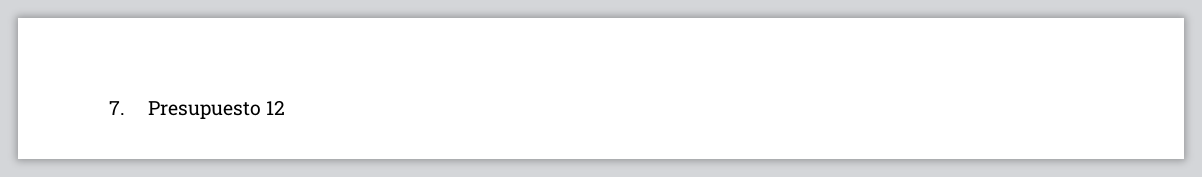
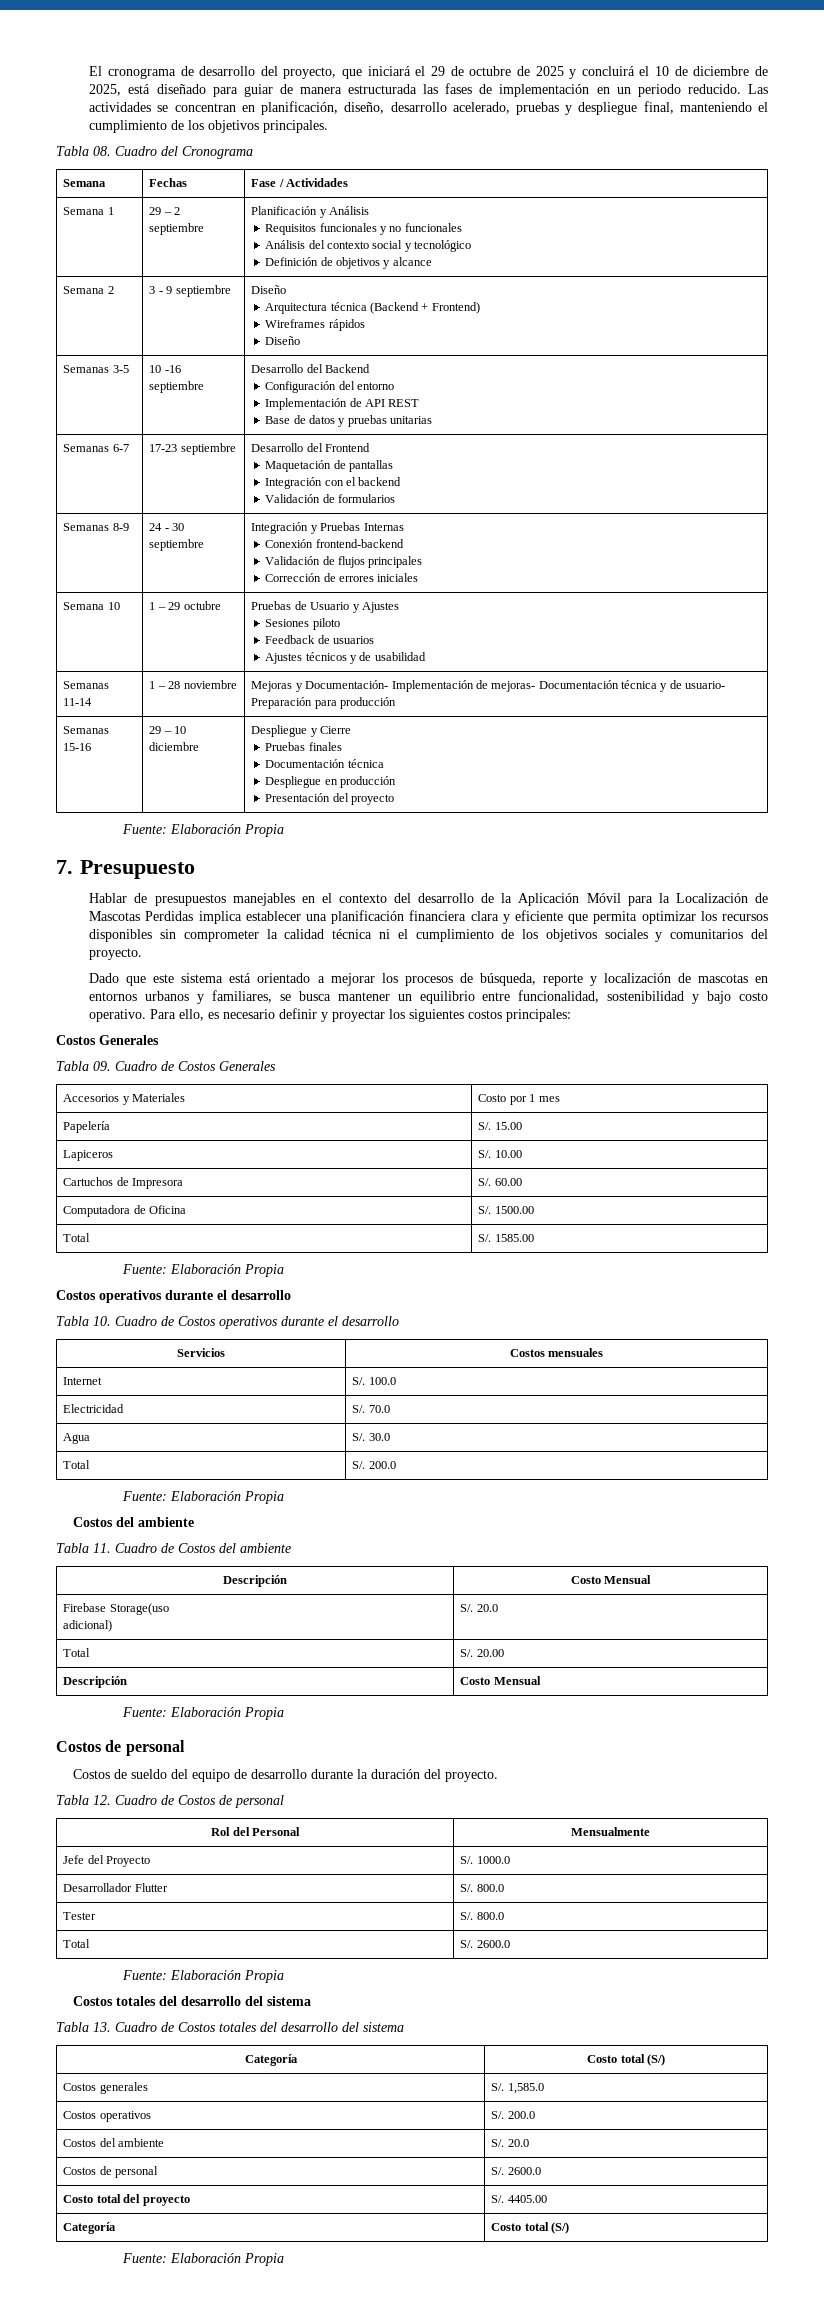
- 7. Presupuesto 12
+ El cronograma de desarrollo del proyecto, que iniciará el 29 de octubre de 2025 y concluirá el 10 de diciembre de 2025, está diseñado para guiar de manera estructurada las fases de implementación en un periodo reducido. Las actividades se concentran en planificación, diseño, desarrollo acelerado, pruebas y despliegue final, manteniendo el cumplimiento de los objetivos principales.
+ Tabla 08. Cuadro del Cronograma
+ Semana | Fechas | Fase / Actividades
+ Semana 1 | 29 – 2 septiembre | Planificación y Análisis
+ Requisitos funcionales y no funcionales
+ Análisis del contexto social y tecnológico
+ Definición de objetivos y alcance
+ Semana 2 | 3 - 9 septiembre | Diseño
+ Arquitectura técnica (Backend + Frontend)
+ Wireframes rápidos
+ Diseño
+ Semanas 3-5 | 10 -16 septiembre | Desarrollo del Backend
+ Configuración del entorno
+ Implementación de API REST
+ Base de datos y pruebas unitarias
+ Semanas 6-7 | 17-23 septiembre | Desarrollo del Frontend
+ Maquetación de pantallas
+ Integración con el backend
+ Validación de formularios
+ Semanas 8-9 | 24 - 30 septiembre | Integración y Pruebas Internas
+ Conexión frontend-backend
+ Validación de flujos principales
+ Corrección de errores iniciales
+ Semana 10 | 1 – 29 octubre | Pruebas de Usuario y Ajustes
+ Sesiones piloto
+ Feedback de usuarios
+ Ajustes técnicos y de usabilidad
+ Semanas 11-14 | 1 – 28 noviembre | Mejoras y Documentación- Implementación de mejoras- Documentación técnica y de usuario- Preparación para producción
+ Semanas 15-16 | 29 – 10 diciembre | Despliegue y Cierre
+ Pruebas finales
+ Documentación técnica
+ Despliegue en producción
+ Presentación del proyecto
+ Fuente: Elaboración Propia
+ 7. Presupuesto
+ Hablar de presupuestos manejables en el contexto del desarrollo de la Aplicación Móvil para la Localización de Mascotas Perdidas implica establecer una planificación financiera clara y eficiente que permita optimizar los recursos disponibles sin comprometer la calidad técnica ni el cumplimiento de los objetivos sociales y comunitarios del proyecto.
+ Dado que este sistema está orientado a mejorar los procesos de búsqueda, reporte y localización de mascotas en entornos urbanos y familiares, se busca mantener un equilibrio entre funcionalidad, sostenibilidad y bajo costo operativo. Para ello, es necesario definir y proyectar los siguientes costos principales:
+ Costos Generales
+ Tabla 09. Cuadro de Costos Generales
+ Accesorios y Materiales | Costo por 1 mes
+ Papelería | S/. 15.00
+ Lapiceros | S/. 10.00
+ Cartuchos de Impresora | S/. 60.00
+ Computadora de Oficina | S/. 1500.00
+ Total | S/. 1585.00
+ Fuente: Elaboración Propia
+ Costos operativos durante el desarrollo
+ Tabla 10. Cuadro de Costos operativos durante el desarrollo
+ Servicios | Costos mensuales
+ Internet | S/. 100.0
+ Electricidad | S/. 70.0
+ Agua | S/. 30.0
+ Total | S/. 200.0
+ Fuente: Elaboración Propia
+ Costos del ambiente
+ Tabla 11. Cuadro de Costos del ambiente
+ Descripción | Costo Mensual
+ Firebase Storage(uso
+ adicional) | S/. 20.0
+ Total | S/. 20.00
+ Descripción | Costo Mensual
+ Fuente: Elaboración Propia
+ Costos de personal
+ Costos de sueldo del equipo de desarrollo durante la duración del proyecto.
+ Tabla 12. Cuadro de Costos de personal
+ Rol del Personal | Mensualmente
+ Jefe del Proyecto | S/. 1000.0
+ Desarrollador Flutter | S/. 800.0
+ Tester | S/. 800.0
+ Total | S/. 2600.0
+ Fuente: Elaboración Propia
+ Costos totales del desarrollo del sistema
+ Tabla 13. Cuadro de Costos totales del desarrollo del sistema
+ Categoría | Costo total (S/)
+ Costos generales | S/. 1,585.0
+ Costos operativos | S/. 200.0
+ Costos del ambiente | S/. 20.0
+ Costos de personal | S/. 2600.0
+ Costo total del proyecto | S/. 4405.00
+ Categoría | Costo total (S/)
+ Fuente: Elaboración Propia

